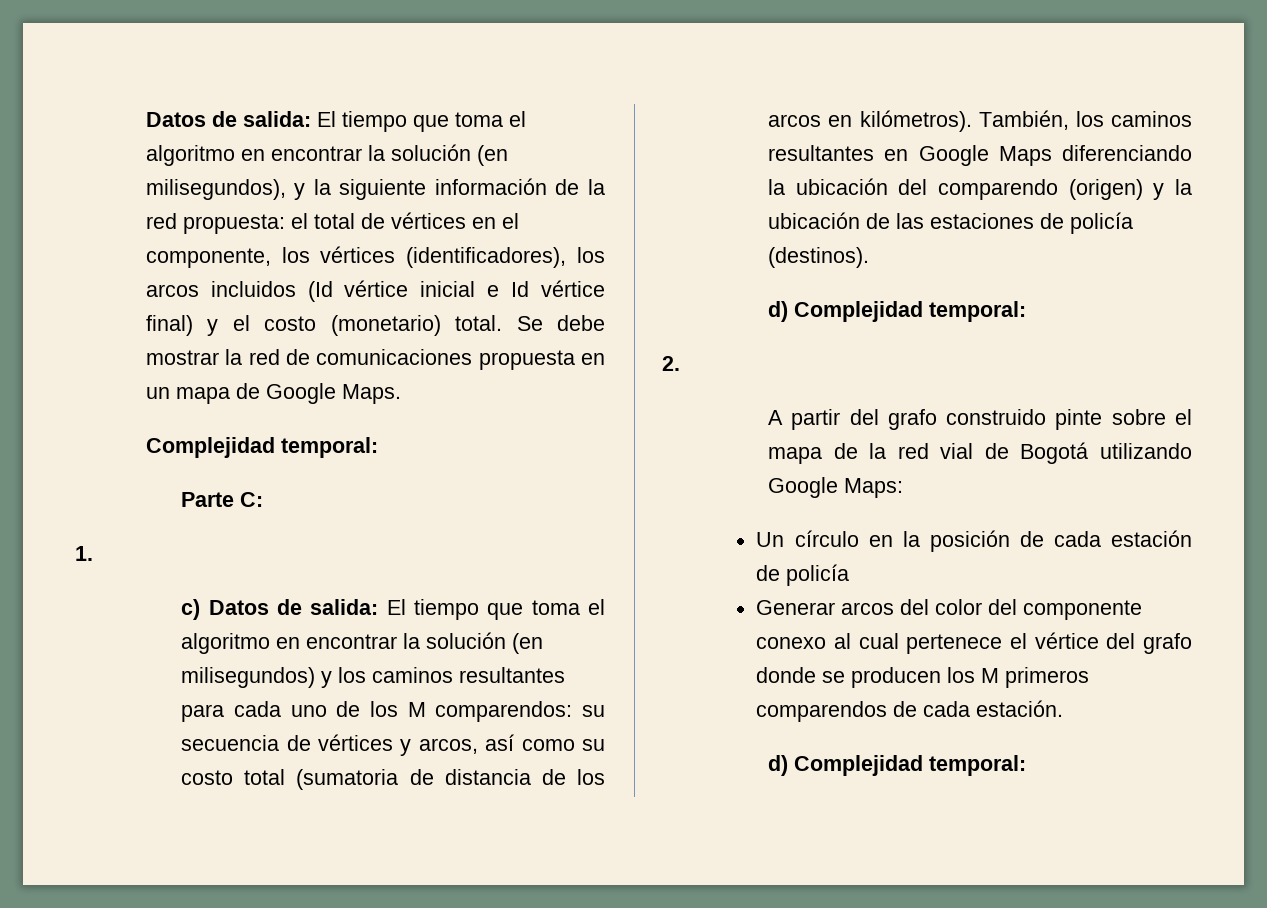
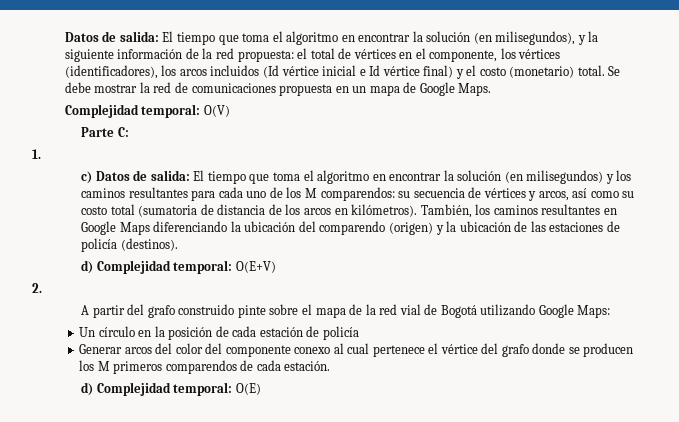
  Se debe mostrar la red de comunicaciones propuesta en un mapa de Google Maps.
- Complejidad temporal:
+ Complejidad temporal: O(V)
  También, los caminos resultantes en Google Maps diferenciando la ubicación del comparendo (origen) y la ubicación de las estaciones de policía (destinos).
- d) Complejidad temporal:
+ d) Complejidad temporal: O(E+V)
  Generar arcos del color del componente conexo al cual pertenece el vértice del grafo donde se producen los M primeros comparendos de cada estación.
- d) Complejidad temporal:
+ d) Complejidad temporal: O(E)

